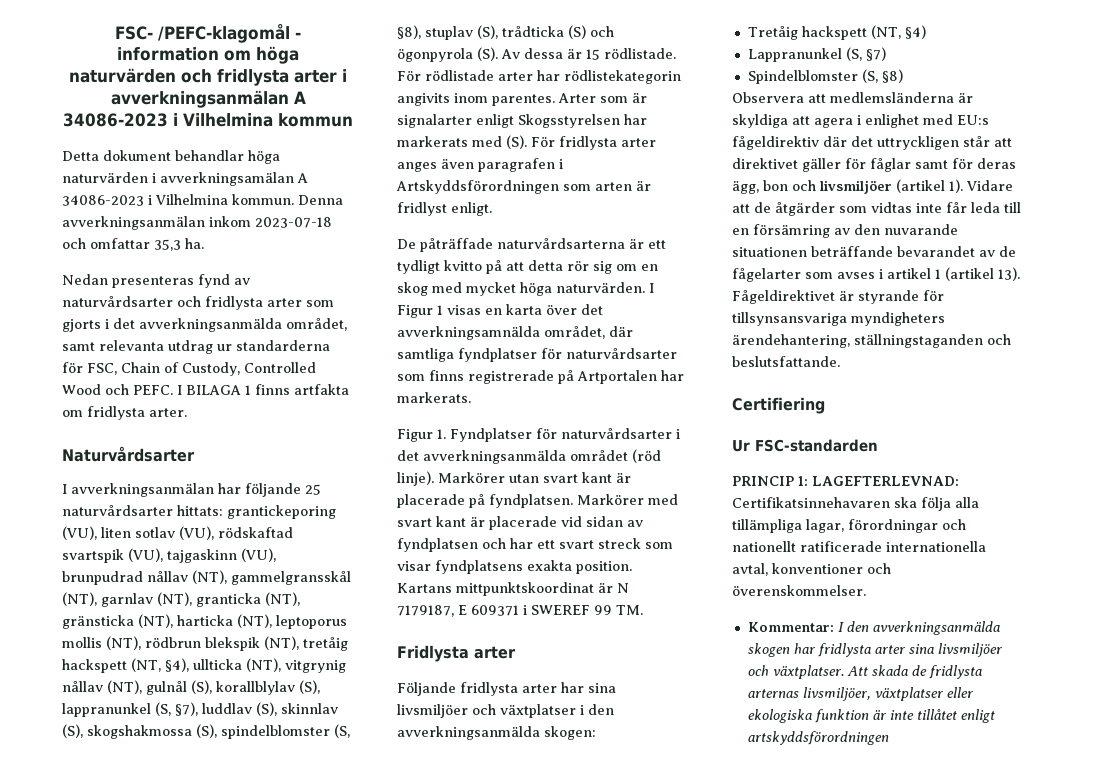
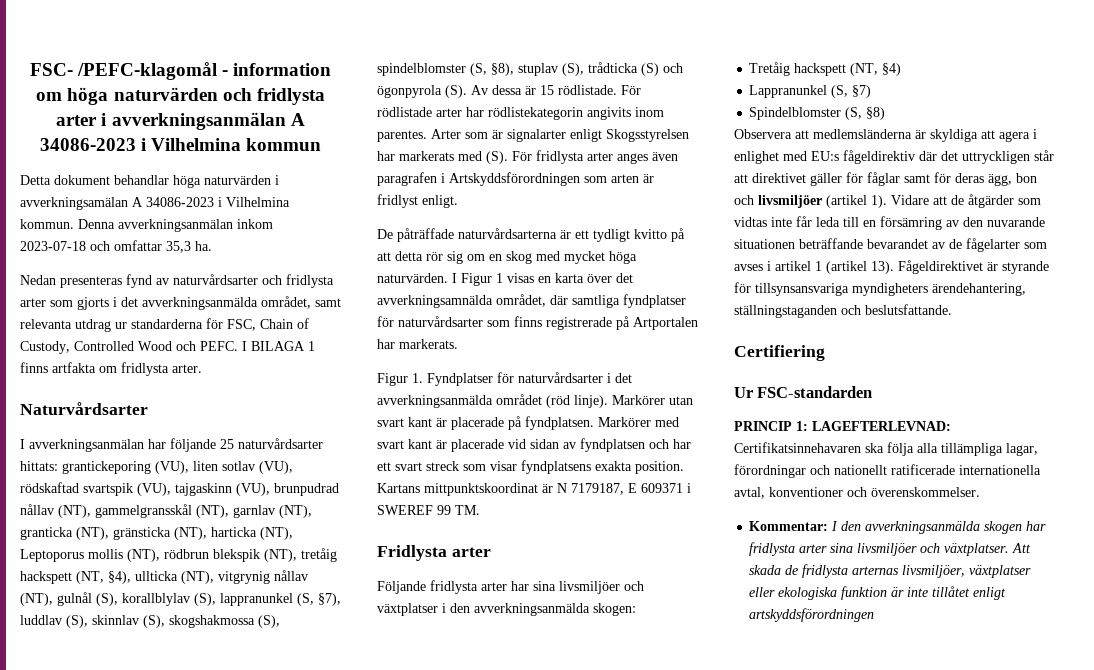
- grantickeporing (VU), liten sotlav (VU), rödskaftad svartspik (VU), tajgaskinn (VU), brunpudrad nållav (NT), gammelgransskål (NT), garnlav (NT), granticka (NT), gränsticka (NT), harticka (NT), leptoporus mollis (NT), rödbrun blekspik (NT), tretåig hackspett (NT, §4), ullticka (NT), vitgrynig nållav (NT), gulnål (S), korallblylav (S), lappranunkel (S, §7), luddlav (S), skinnlav (S), skogshakmossa (S), spindelblomster (S, §8), stuplav (S), trådticka (S) och ögonpyrola (S). Av dessa är 15 rödlistade.
+ grantickeporing (VU), liten sotlav (VU), rödskaftad svartspik (VU), tajgaskinn (VU), brunpudrad nållav (NT), gammelgransskål (NT), garnlav (NT), granticka (NT), gränsticka (NT), harticka (NT), Leptoporus mollis (NT), rödbrun blekspik (NT), tretåig hackspett (NT, §4), ullticka (NT), vitgrynig nållav (NT), gulnål (S), korallblylav (S), lappranunkel (S, §7), luddlav (S), skinnlav (S), skogshakmossa (S), spindelblomster (S, §8), stuplav (S), trådticka (S) och ögonpyrola (S). Av dessa är 15 rödlistade.

